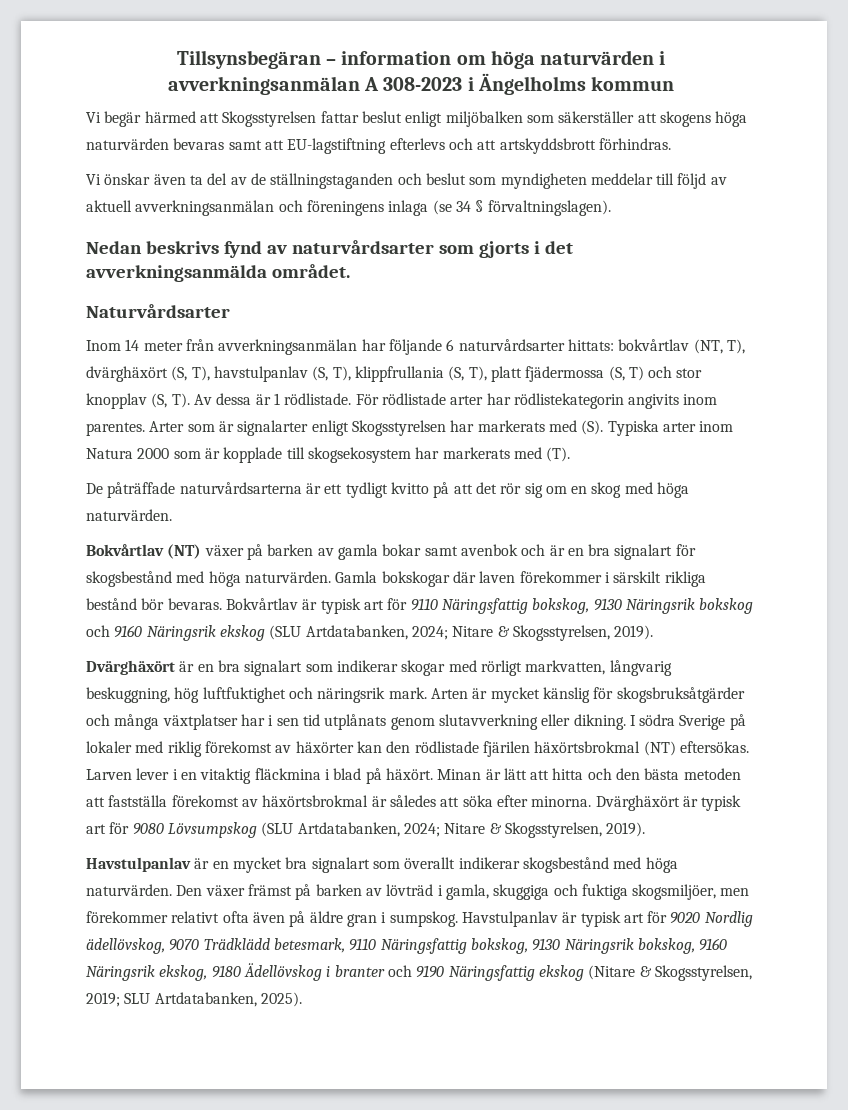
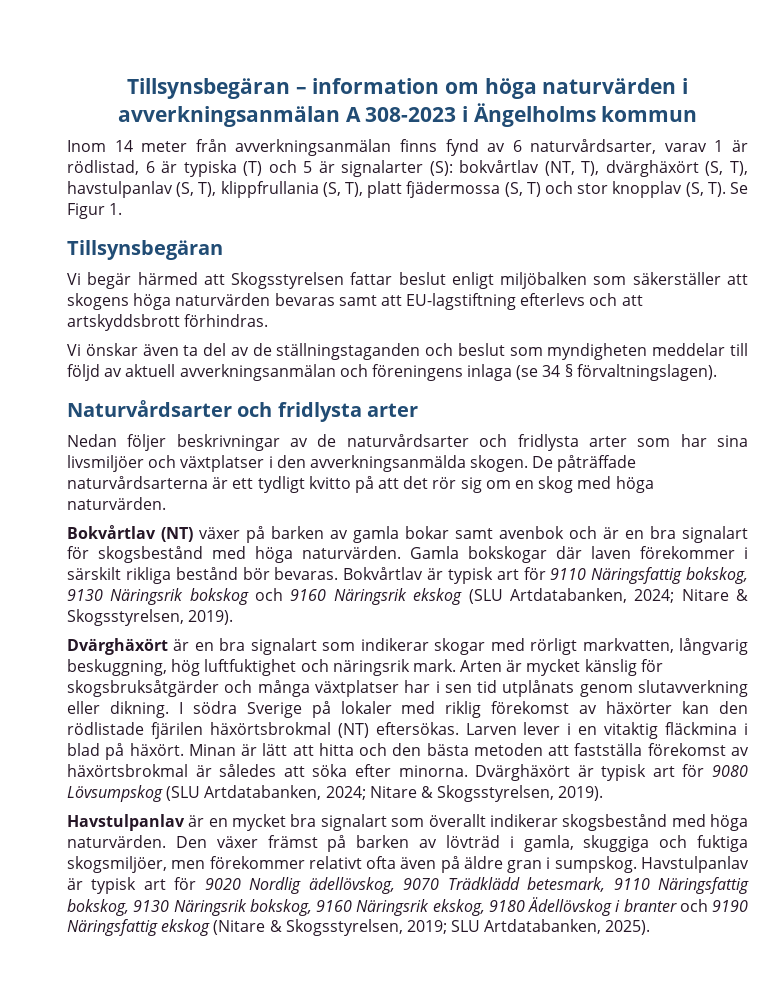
+ Inom 14 meter från avverkningsanmälan finns fynd av 6 naturvårdsarter, varav 1 är rödlistad, 6 är typiska (T) och 5 är signalarter (S): bokvårtlav (NT, T), dvärghäxört (S, T), havstulpanlav (S, T), klippfrullania (S, T), platt fjädermossa (S, T) och stor knopplav (S, T). Se Figur 1.
+ Tillsynsbegäran
- Nedan beskrivs fynd av naturvårdsarter som gjorts i det avverkningsanmälda området.
- Naturvårdsarter
- Inom 14 meter från avverkningsanmälan har följande 6 naturvårdsarter hittats: bokvårtlav (NT, T), dvärghäxört (S, T), havstulpanlav (S, T), klippfrullania (S, T), platt fjädermossa (S, T) och stor knopplav (S, T). Av dessa är 1 rödlistade. För rödlistade arter har rödlistekategorin angivits inom parentes. Arter som är signalarter enligt Skogsstyrelsen har markerats med (S). Typiska arter inom Natura 2000 som är kopplade till skogsekosystem har markerats med (T).
- De påträffade naturvårdsarterna är ett tydligt kvitto på att det rör sig om en skog med höga naturvärden.
+ Naturvårdsarter och fridlysta arter
+ Nedan följer beskrivningar av de naturvårdsarter och fridlysta arter som har sina livsmiljöer och växtplatser i den avverkningsanmälda skogen. De påträffade naturvårdsarterna är ett tydligt kvitto på att det rör sig om en skog med höga naturvärden.

